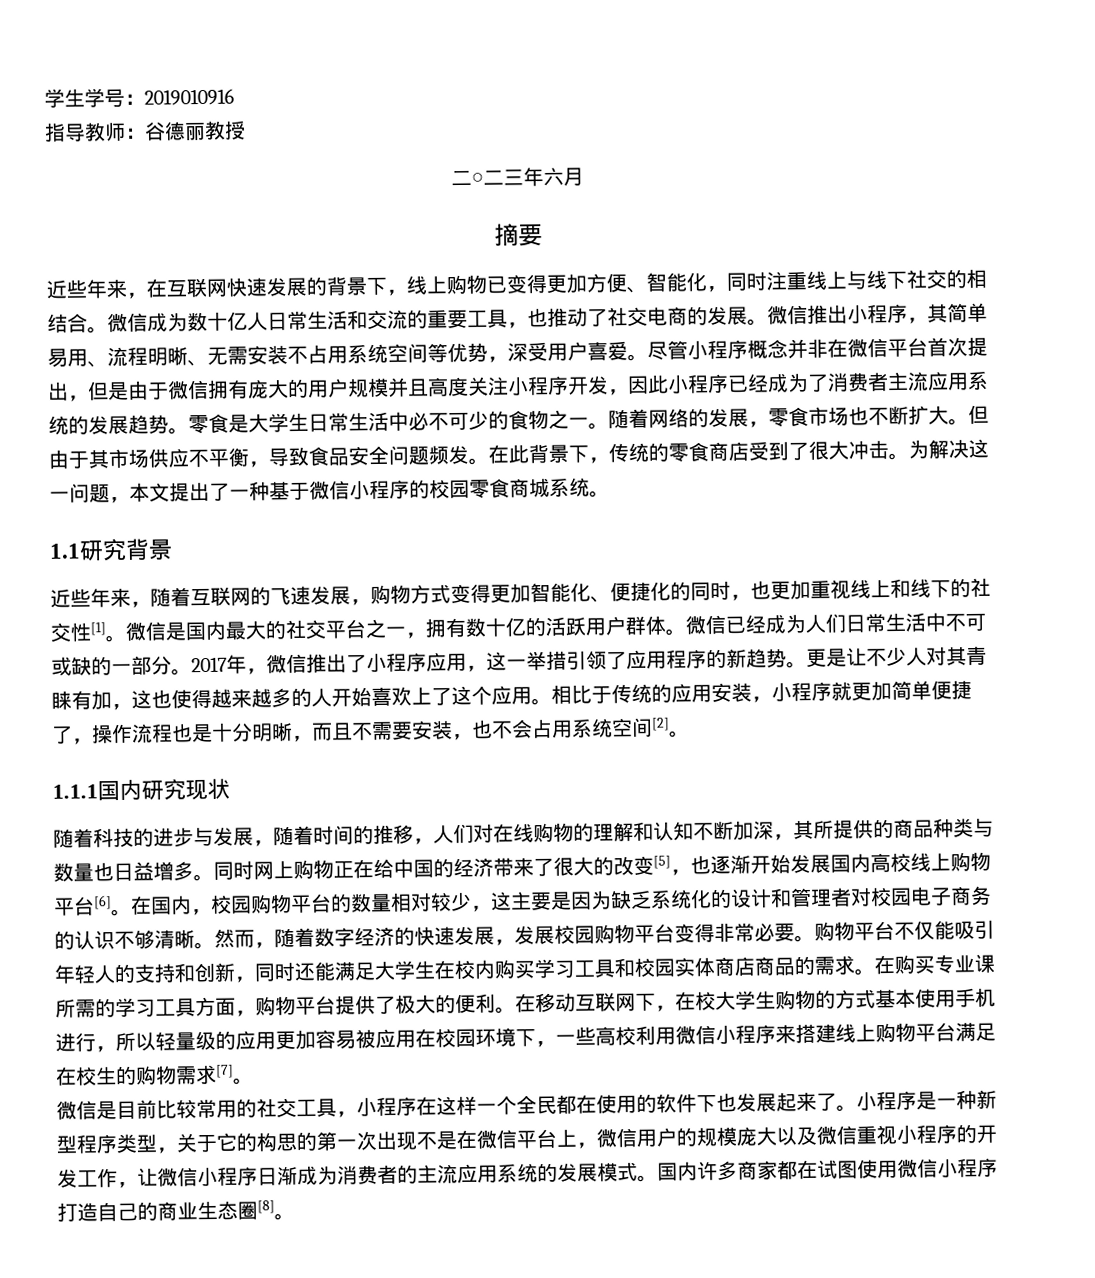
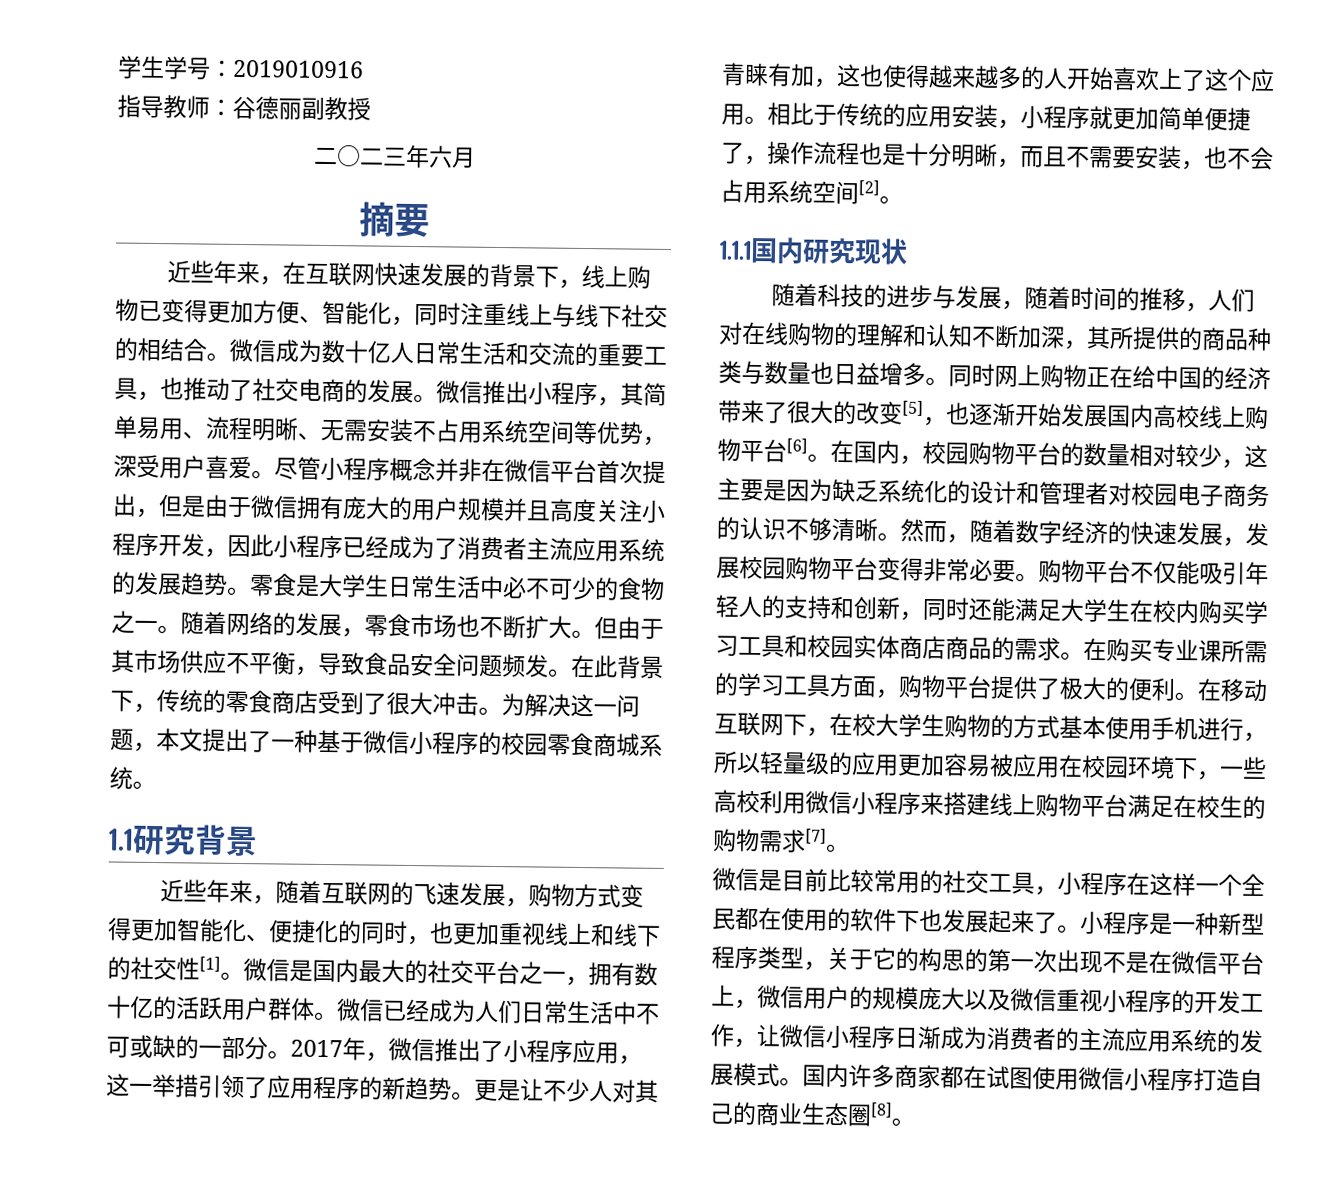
- 指导教师：谷德丽教授
+ 指导教师：谷德丽副教授

